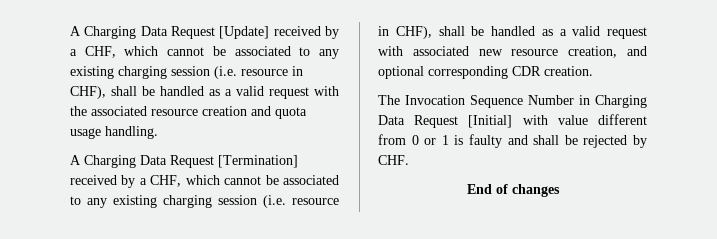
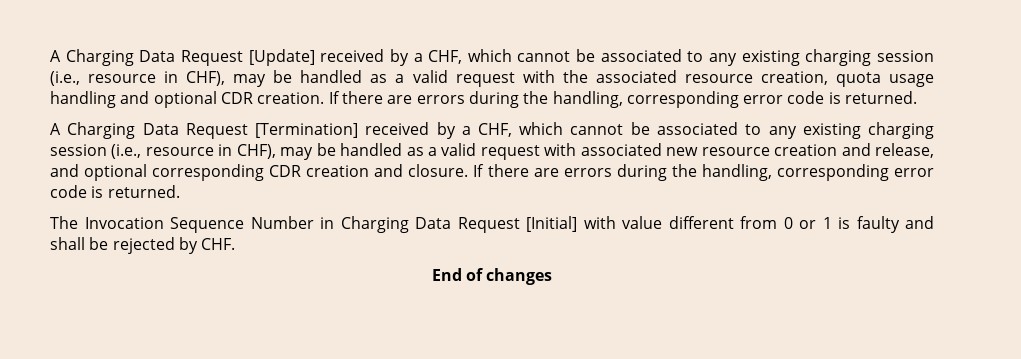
- A Charging Data Request [Update] received by a CHF, which cannot be associated to any existing charging session (i.e. resource in CHF), shall be handled as a valid request with the associated resource creation and quota usage handling.
+ A Charging Data Request [Update] received by a CHF, which cannot be associated to any existing charging session (i.e., resource in CHF), may be handled as a valid request with the associated resource creation, quota usage handling and optional CDR creation. If there are errors during the handling, corresponding error code is returned.
- A Charging Data Request [Termination] received by a CHF, which cannot be associated to any existing charging session (i.e. resource in CHF), shall be handled as a valid request with associated new resource creation, and optional corresponding CDR creation.
+ A Charging Data Request [Termination] received by a CHF, which cannot be associated to any existing charging session (i.e., resource in CHF), may be handled as a valid request with associated new resource creation and release, and optional corresponding CDR creation and closure. If there are errors during the handling, corresponding error code is returned.

